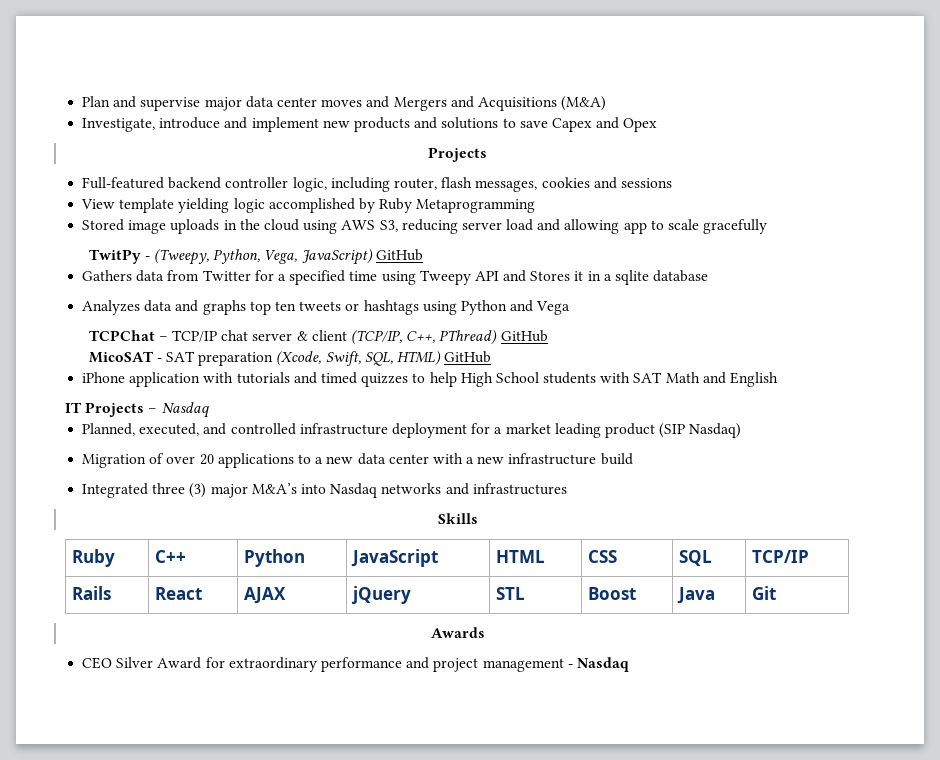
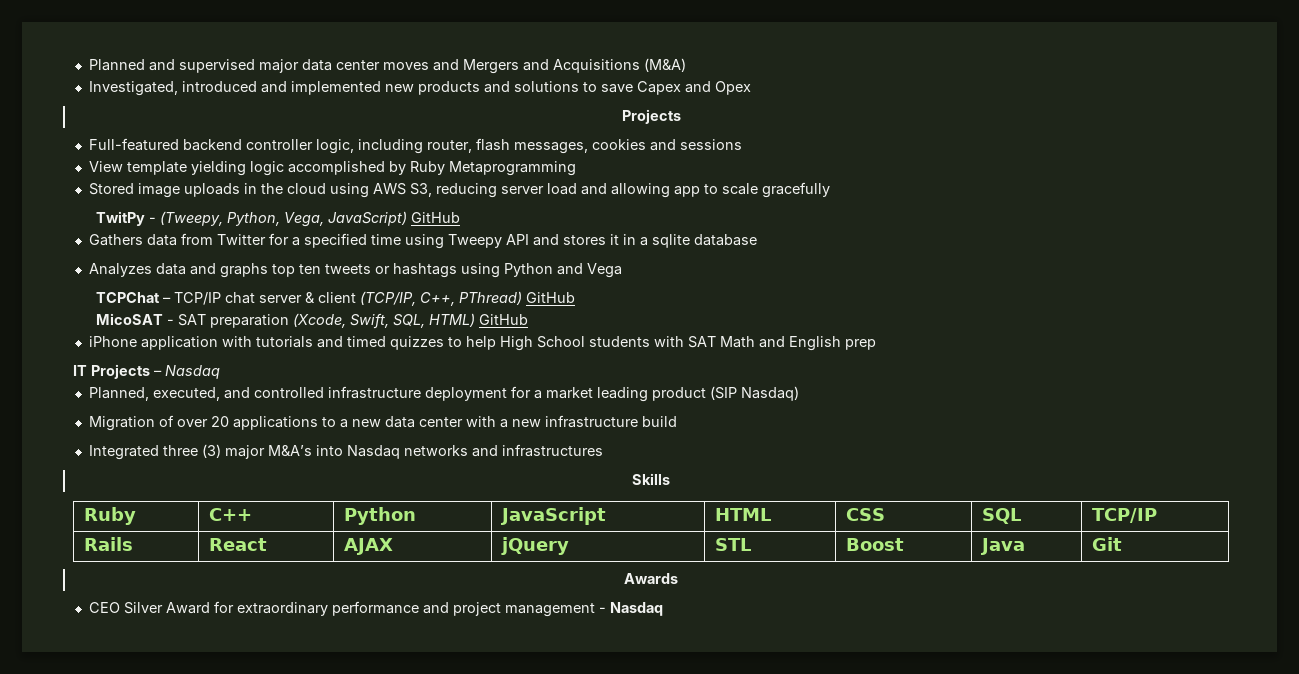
- Plan and supervise major data center moves and Mergers and Acquisitions (M&A)
+ Planned and supervised major data center moves and Mergers and Acquisitions (M&A)
- Investigate, introduce and implement new products and solutions to save Capex and Opex
+ Investigated, introduced and implemented new products and solutions to save Capex and Opex
- Gathers data from Twitter for a specified time using Tweepy API and Stores it in a sqlite database
+ Gathers data from Twitter for a specified time using Tweepy API and stores it in a sqlite database
- iPhone application with tutorials and timed quizzes to help High School students with SAT Math and English
+ iPhone application with tutorials and timed quizzes to help High School students with SAT Math and English prep

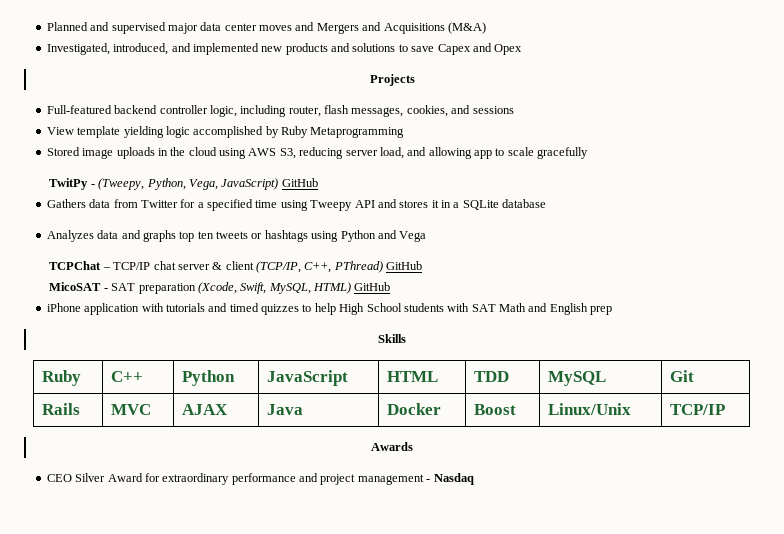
- Investigated, introduced and implemented new products and solutions to save Capex and Opex
+ Investigated, introduced, and implemented new products and solutions to save Capex and Opex
- Full-featured backend controller logic, including router, flash messages, cookies and sessions
+ Full-featured backend controller logic, including router, flash messages, cookies, and sessions
- Stored image uploads in the cloud using AWS S3, reducing server load and allowing app to scale gracefully
+ Stored image uploads in the cloud using AWS S3, reducing server load, and allowing app to scale gracefully
- Gathers data from Twitter for a specified time using Tweepy API and stores it in a sqlite database
+ Gathers data from Twitter for a specified time using Tweepy API and stores it in a SQLite database
- MicoSAT - SAT preparation (Xcode, Swift, SQL, HTML) GitHub
+ MicoSAT - SAT preparation (Xcode, Swift, MySQL, HTML) GitHub
- IT Projects – Nasdaq
- Planned, executed, and controlled infrastructure deployment for a market leading product (SIP Nasdaq)
- Migration of over 20 applications to a new data center with a new infrastructure build
- Integrated three (3) major M&A’s into Nasdaq networks and infrastructures
- Ruby | C++ | Python | JavaScript | HTML | CSS | SQL | TCP/IP
+ Ruby | C++ | Python | JavaScript | HTML | TDD | MySQL | Git
- Rails | React | AJAX | jQuery | STL | Boost | Java | Git
+ Rails | MVC | AJAX | Java | Docker | Boost | Linux/Unix | TCP/IP

